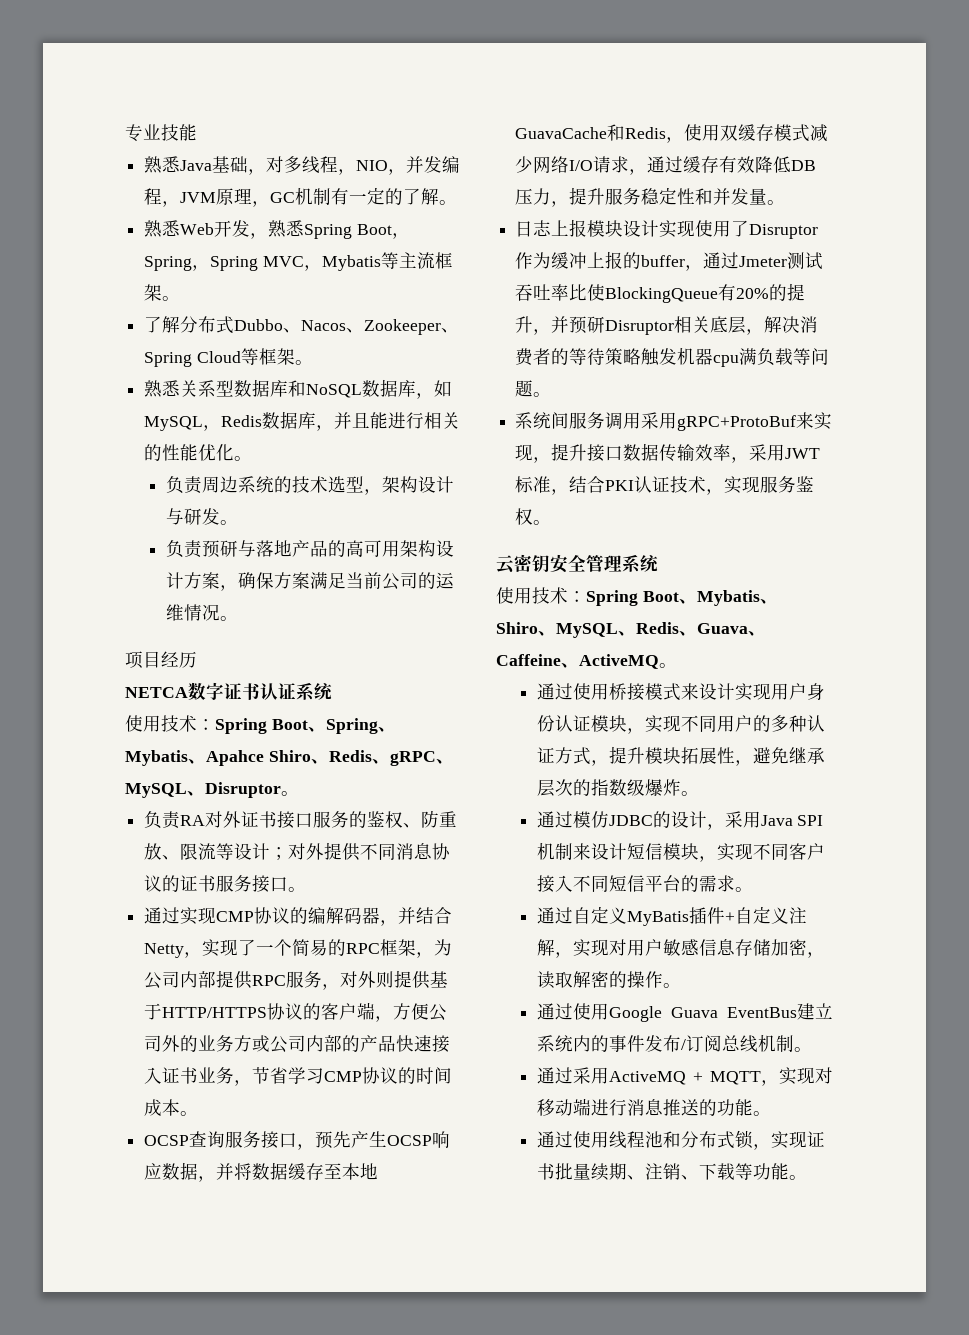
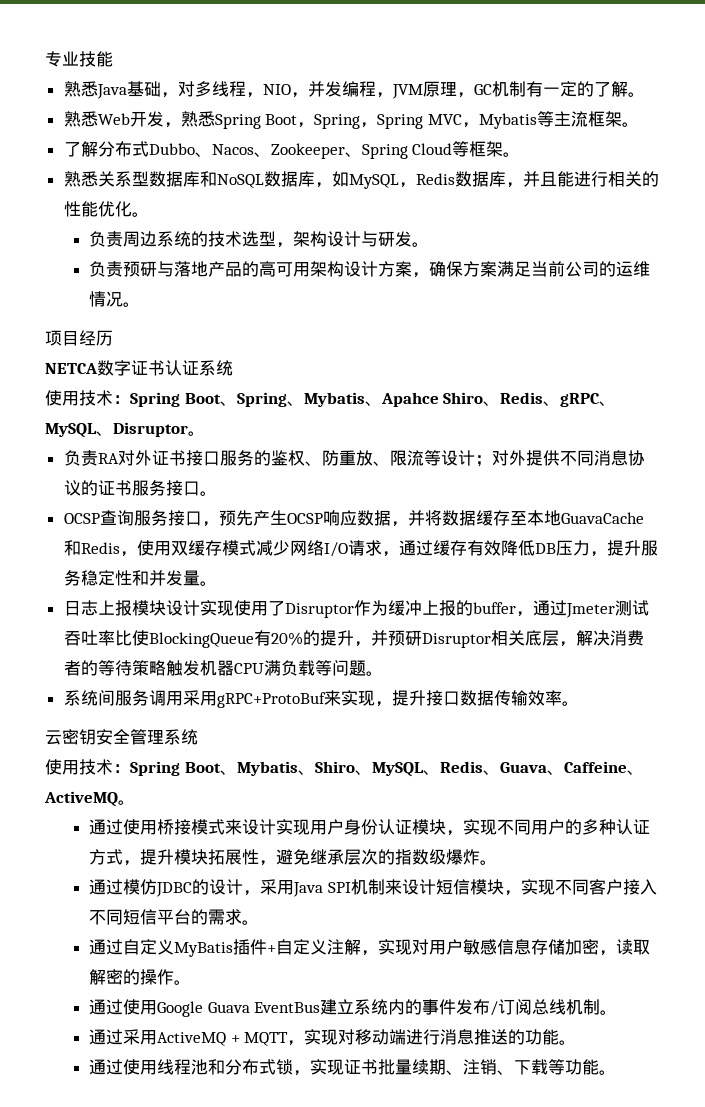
- 通过实现CMP协议的编解码器，并结合Netty，实现了一个简易的RPC框架，为公司内部提供RPC服务，对外则提供基于HTTP/HTTPS协议的客户端，方便公司外的业务方或公司内部的产品快速接入证书业务，节省学习CMP协议的时间成本。
- 日志上报模块设计实现使用了Disruptor作为缓冲上报的buffer，通过Jmeter测试吞吐率比使BlockingQueue有20%的提升，并预研Disruptor相关底层，解决消费者的等待策略触发机器cpu满负载等问题。
+ 日志上报模块设计实现使用了Disruptor作为缓冲上报的buffer，通过Jmeter测试吞吐率比使BlockingQueue有20%的提升，并预研Disruptor相关底层，解决消费者的等待策略触发机器CPU满负载等问题。
- 系统间服务调用采用gRPC+ProtoBuf来实现，提升接口数据传输效率，采用JWT标准，结合PKI认证技术，实现服务鉴权。
+ 系统间服务调用采用gRPC+ProtoBuf来实现，提升接口数据传输效率。

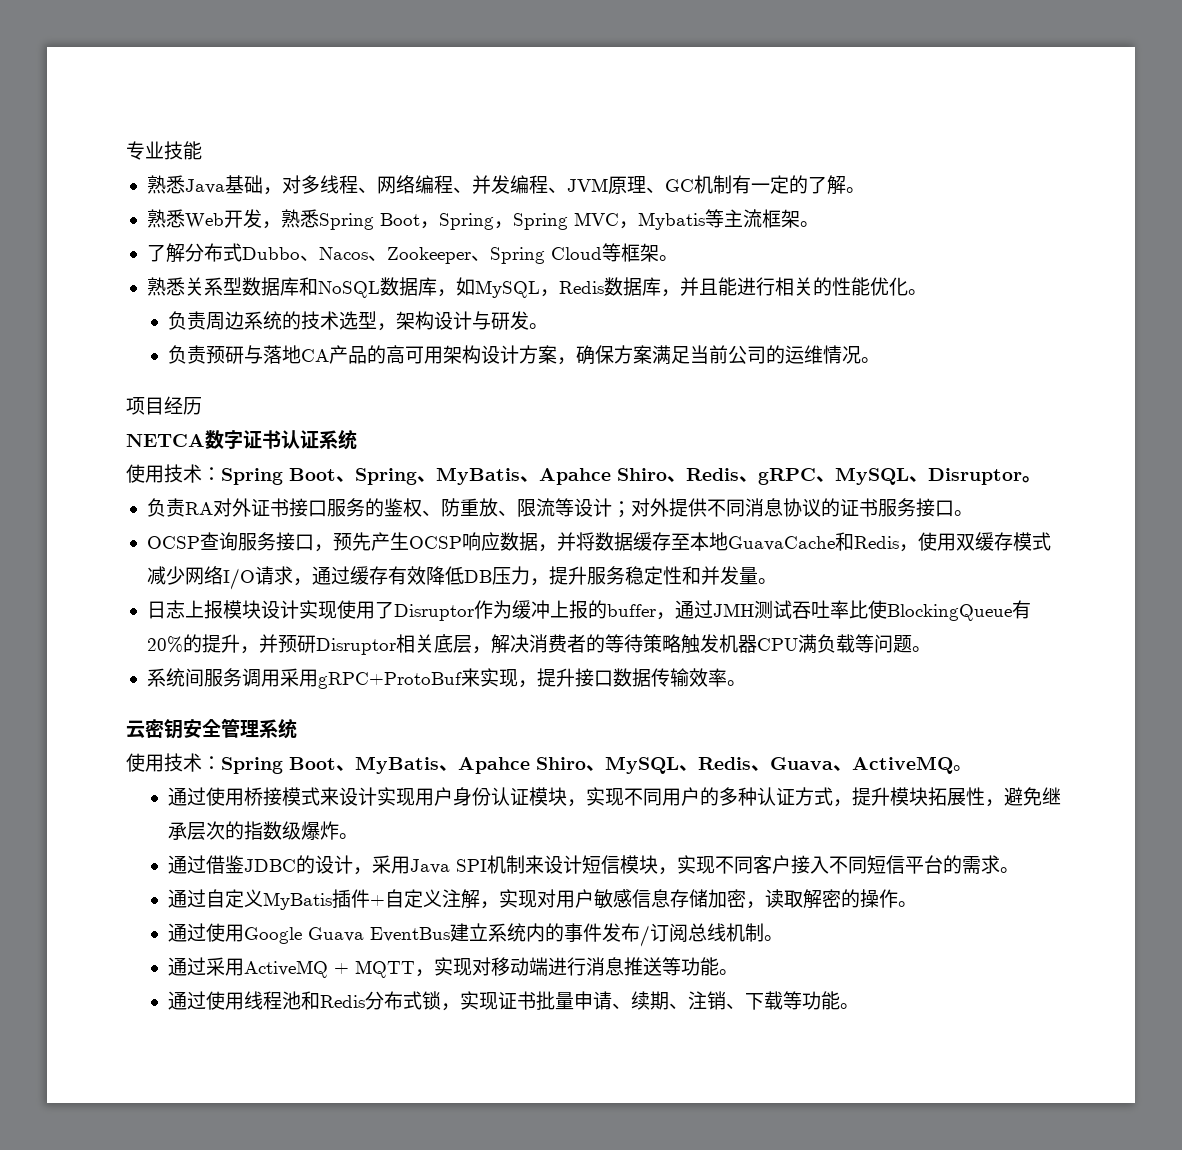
- 熟悉Java基础，对多线程，NIO，并发编程，JVM原理，GC机制有一定的了解。
+ 熟悉Java基础，对多线程、网络编程、并发编程、JVM原理、GC机制有一定的了解。
- 负责预研与落地产品的高可用架构设计方案，确保方案满足当前公司的运维情况。
+ 负责预研与落地CA产品的高可用架构设计方案，确保方案满足当前公司的运维情况。
- 使用技术：Spring Boot、Spring、Mybatis、Apahce Shiro、Redis、gRPC、MySQL、Disruptor。
+ 使用技术：Spring Boot、Spring、MyBatis、Apahce Shiro、Redis、gRPC、MySQL、Disruptor。
- 日志上报模块设计实现使用了Disruptor作为缓冲上报的buffer，通过Jmeter测试吞吐率比使BlockingQueue有20%的提升，并预研Disruptor相关底层，解决消费者的等待策略触发机器CPU满负载等问题。
+ 日志上报模块设计实现使用了Disruptor作为缓冲上报的buffer，通过JMH测试吞吐率比使BlockingQueue有20%的提升，并预研Disruptor相关底层，解决消费者的等待策略触发机器CPU满负载等问题。
- 使用技术：Spring Boot、Mybatis、Shiro、MySQL、Redis、Guava、Caffeine、ActiveMQ。
+ 使用技术：Spring Boot、MyBatis、Apahce Shiro、MySQL、Redis、Guava、ActiveMQ。
- 通过模仿JDBC的设计，采用Java SPI机制来设计短信模块，实现不同客户接入不同短信平台的需求。
+ 通过借鉴JDBC的设计，采用Java SPI机制来设计短信模块，实现不同客户接入不同短信平台的需求。
- 通过采用ActiveMQ + MQTT，实现对移动端进行消息推送的功能。
+ 通过采用ActiveMQ + MQTT，实现对移动端进行消息推送等功能。
- 通过使用线程池和分布式锁，实现证书批量续期、注销、下载等功能。
+ 通过使用线程池和Redis分布式锁，实现证书批量申请、续期、注销、下载等功能。

